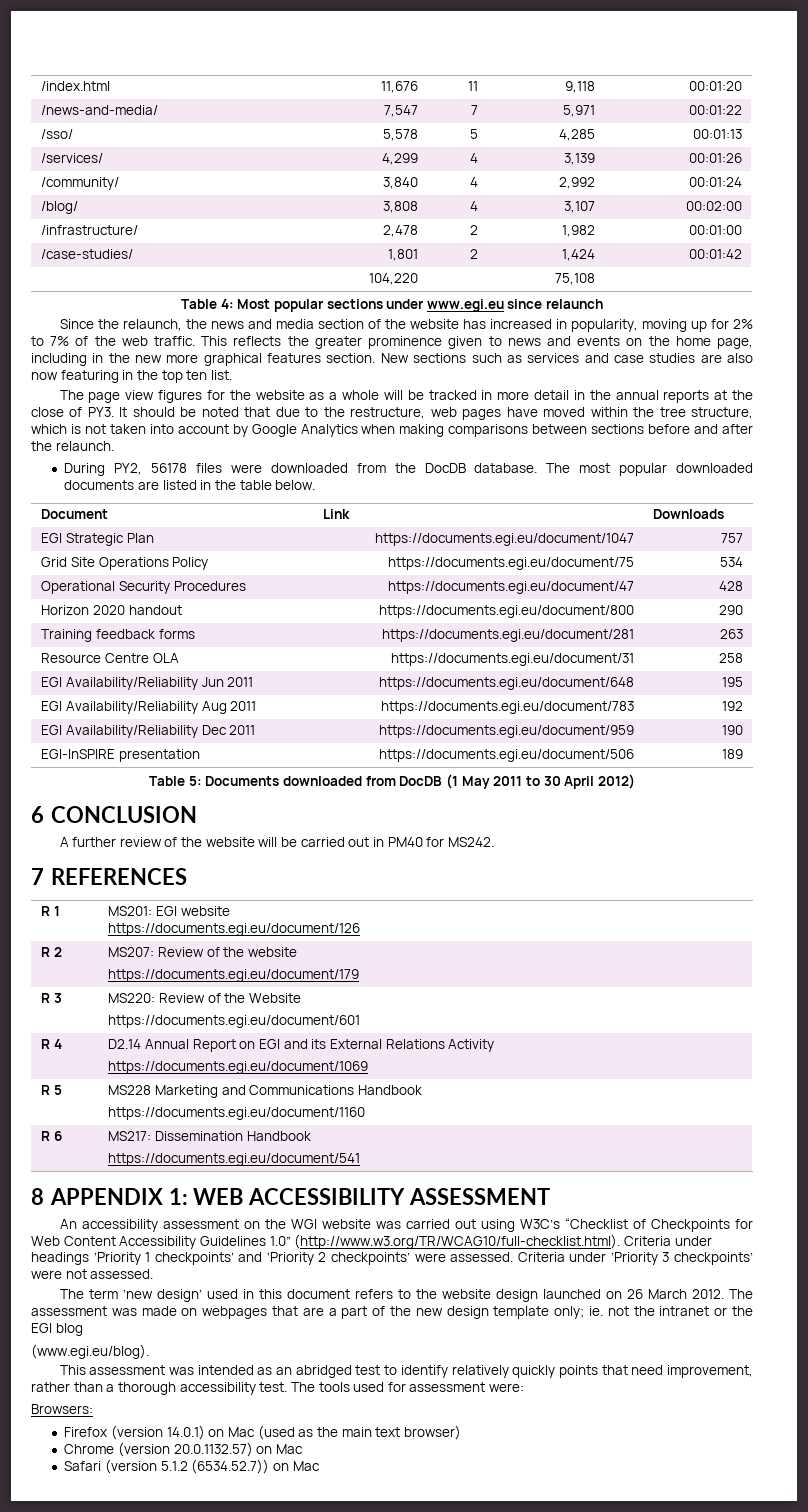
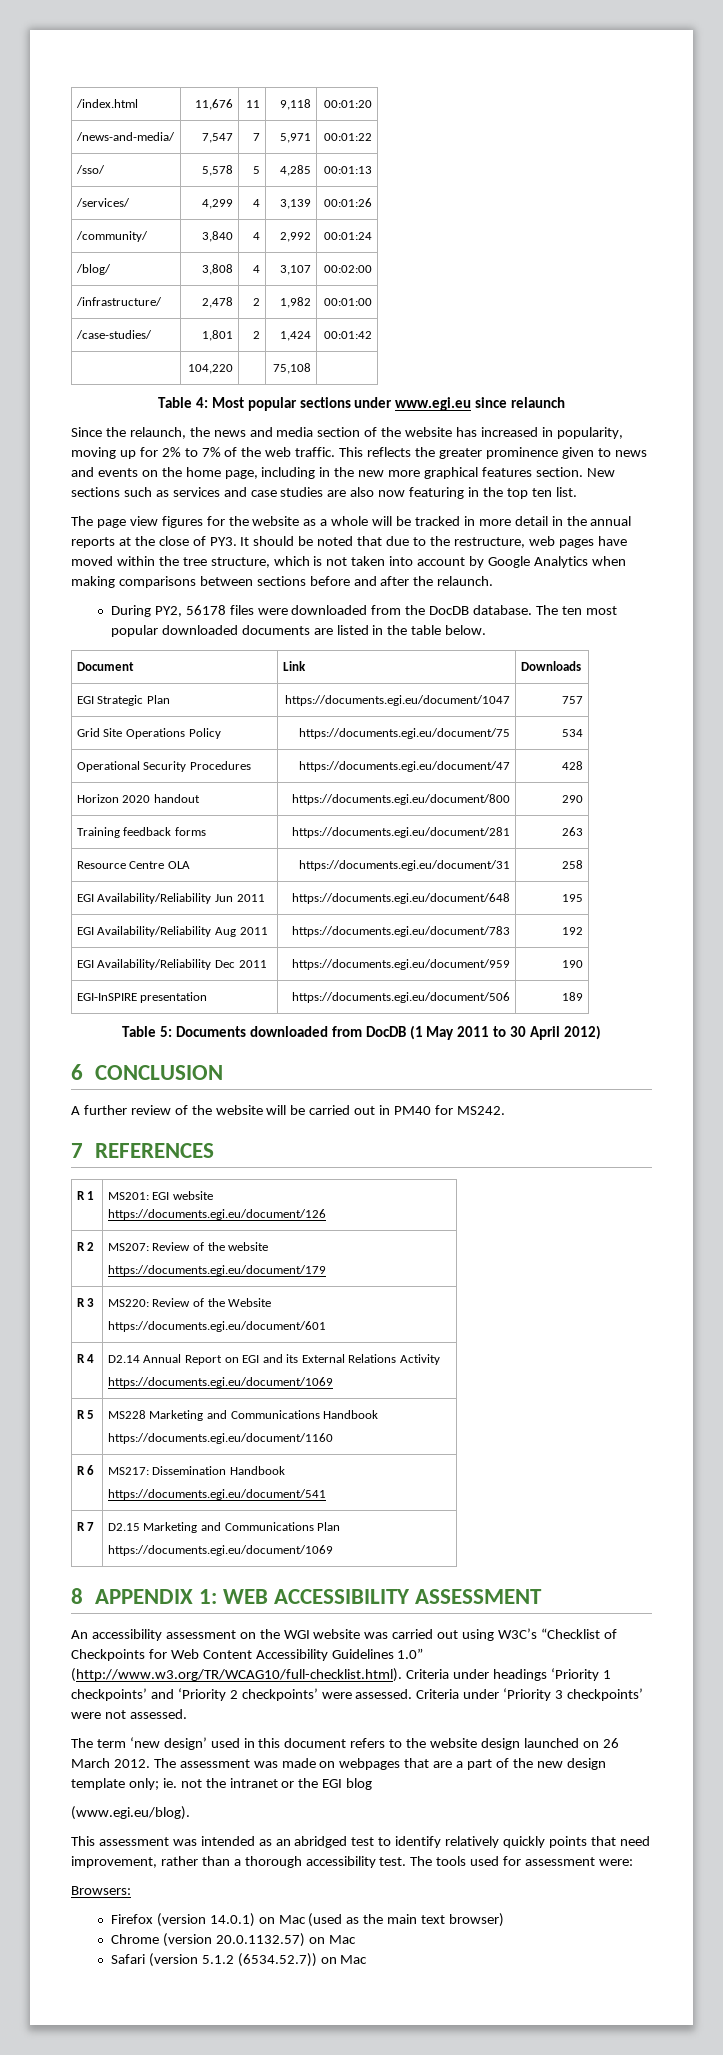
- The most popular downloaded documents are listed in the table below.
+ The ten most popular downloaded documents are listed in the table below.
+ R 7 | D2.15 Marketing and Communications Plan
+ https://documents.egi.eu/document/1069

